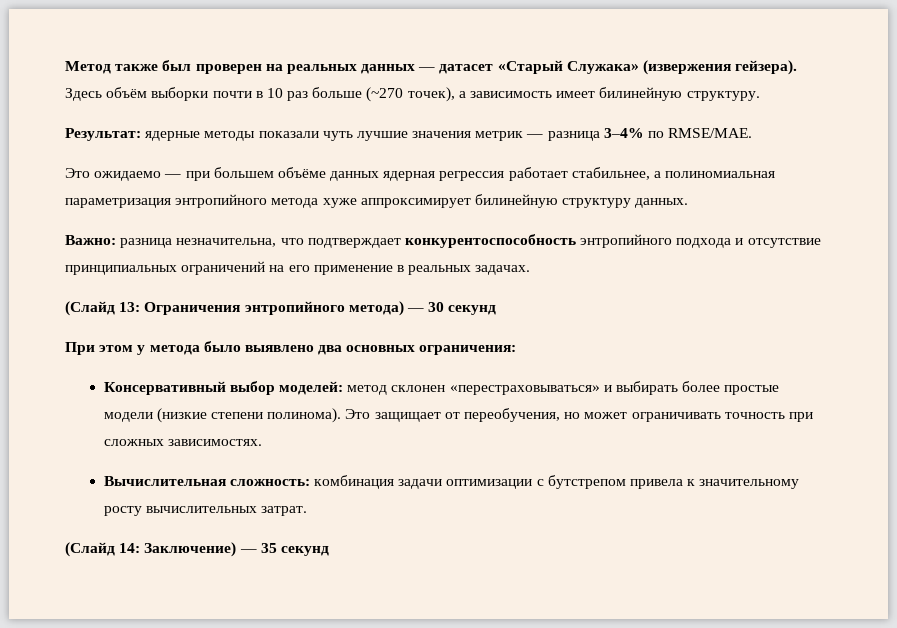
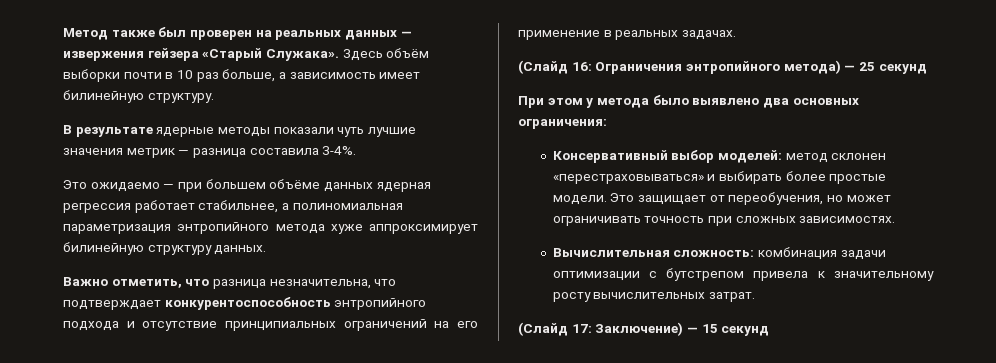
- Метод также был проверен на реальных данных — датасет «Старый Служака» (извержения гейзера).
+ Метод также был проверен на реальных данных — извержения гейзера «Старый Служака».
- Здесь объём выборки почти в 10 раз больше (~270 точек), а зависимость имеет билинейную структуру.
+ Здесь объём выборки почти в 10 раз больше, а зависимость имеет билинейную структуру.
- Результат: ядерные методы показали чуть лучшие значения метрик — разница 3–4% по RMSE/MAE.
+ В результате ядерные методы показали чуть лучшие значения метрик — разница составила 3-4%.
- Важно: разница незначительна, что подтверждает конкурентоспособность энтропийного подхода и отсутствие принципиальных ограничений на его применение в реальных задачах.
+ Важно отметить, что разница незначительна, что подтверждает конкурентоспособность энтропийного подхода и отсутствие принципиальных ограничений на его применение в реальных задачах.
- (Слайд 13: Ограничения энтропийного метода) — 30 секунд
+ (Слайд 16: Ограничения энтропийного метода) — 25 секунд
- Консервативный выбор моделей: метод склонен «перестраховываться» и выбирать более простые модели (низкие степени полинома).
+ Консервативный выбор моделей: метод склонен «перестраховываться» и выбирать более простые модели.
- (Слайд 14: Заключение) — 35 секунд
+ (Слайд 17: Заключение) — 15 секунд

